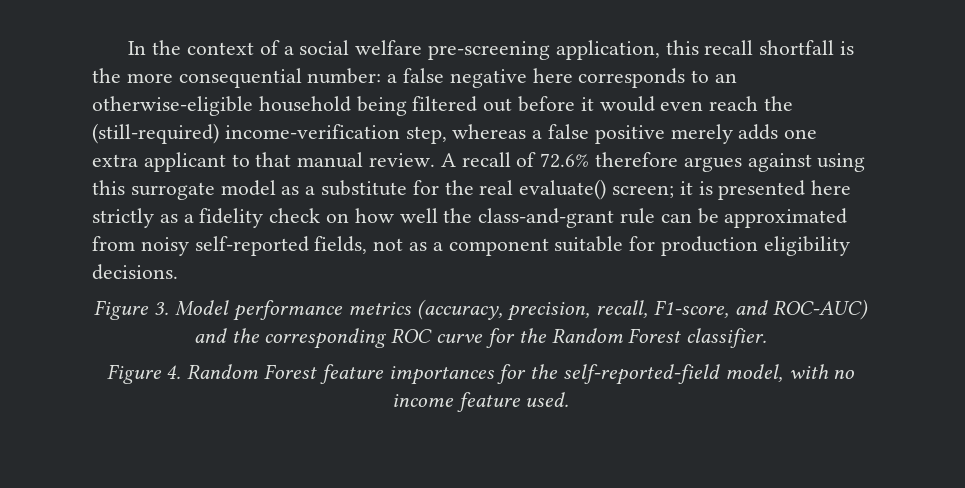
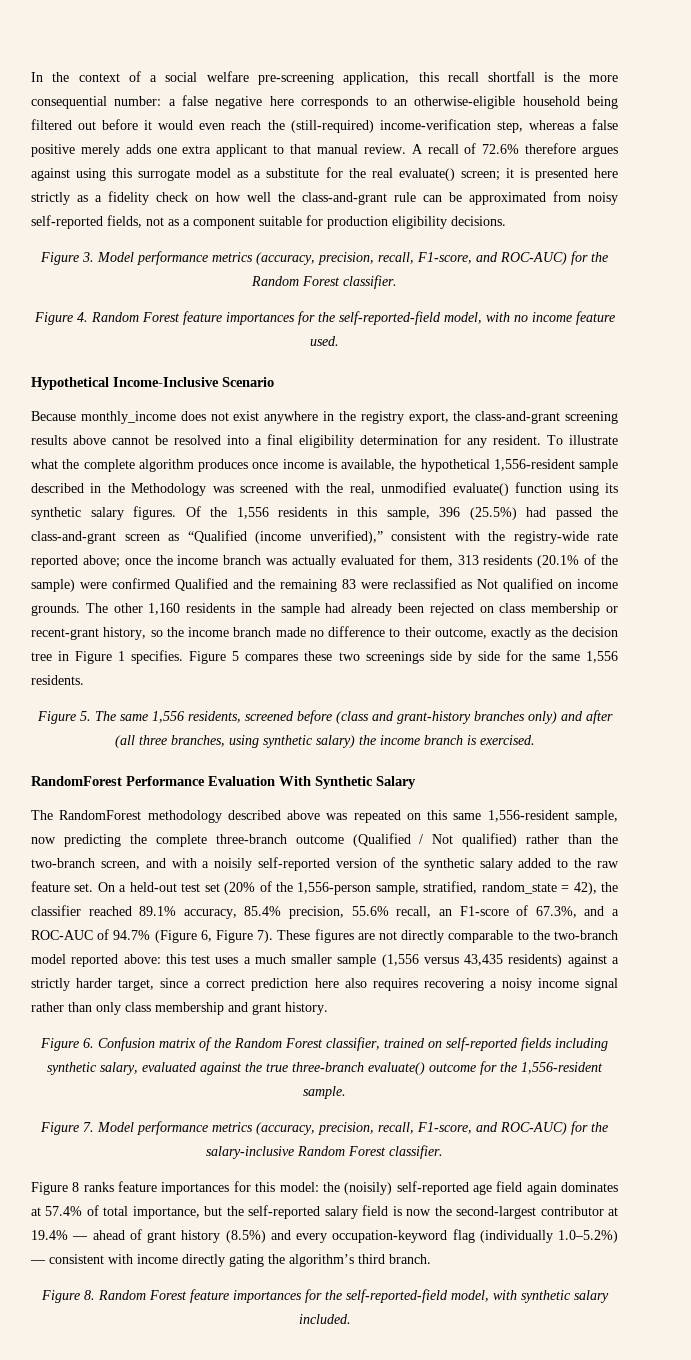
- Figure 3. Model performance metrics (accuracy, precision, recall, F1-score, and ROC-AUC) and the corresponding ROC curve for the Random Forest classifier.
+ Figure 3. Model performance metrics (accuracy, precision, recall, F1-score, and ROC-AUC) for the Random Forest classifier.
+ Hypothetical Income-Inclusive Scenario
+ Because monthly_income does not exist anywhere in the registry export, the class-and-grant screening results above cannot be resolved into a final eligibility determination for any resident. To illustrate what the complete algorithm produces once income is available, the hypothetical 1,556-resident sample described in the Methodology was screened with the real, unmodified evaluate() function using its synthetic salary figures. Of the 1,556 residents in this sample, 396 (25.5%) had passed the class-and-grant screen as “Qualified (income unverified),” consistent with the registry-wide rate reported above; once the income branch was actually evaluated for them, 313 residents (20.1% of the sample) were confirmed Qualified and the remaining 83 were reclassified as Not qualified on income grounds. The other 1,160 residents in the sample had already been rejected on class membership or recent-grant history, so the income branch made no difference to their outcome, exactly as the decision tree in Figure 1 specifies. Figure 5 compares these two screenings side by side for the same 1,556 residents.
+ Figure 5. The same 1,556 residents, screened before (class and grant-history branches only) and after (all three branches, using synthetic salary) the income branch is exercised.
+ RandomForest Performance Evaluation With Synthetic Salary
+ The RandomForest methodology described above was repeated on this same 1,556-resident sample, now predicting the complete three-branch outcome (Qualified / Not qualified) rather than the two-branch screen, and with a noisily self-reported version of the synthetic salary added to the raw feature set. On a held-out test set (20% of the 1,556-person sample, stratified, random_state = 42), the classifier reached 89.1% accuracy, 85.4% precision, 55.6% recall, an F1-score of 67.3%, and a ROC-AUC of 94.7% (Figure 6, Figure 7). These figures are not directly comparable to the two-branch model reported above: this test uses a much smaller sample (1,556 versus 43,435 residents) against a strictly harder target, since a correct prediction here also requires recovering a noisy income signal rather than only class membership and grant history.
+ Figure 6. Confusion matrix of the Random Forest classifier, trained on self-reported fields including synthetic salary, evaluated against the true three-branch evaluate() outcome for the 1,556-resident sample.
+ Figure 7. Model performance metrics (accuracy, precision, recall, F1-score, and ROC-AUC) for the salary-inclusive Random Forest classifier.
+ Figure 8 ranks feature importances for this model: the (noisily) self-reported age field again dominates at 57.4% of total importance, but the self-reported salary field is now the second-largest contributor at 19.4% — ahead of grant history (8.5%) and every occupation-keyword flag (individually 1.0–5.2%) — consistent with income directly gating the algorithm’s third branch.
+ Figure 8. Random Forest feature importances for the self-reported-field model, with synthetic salary included.

